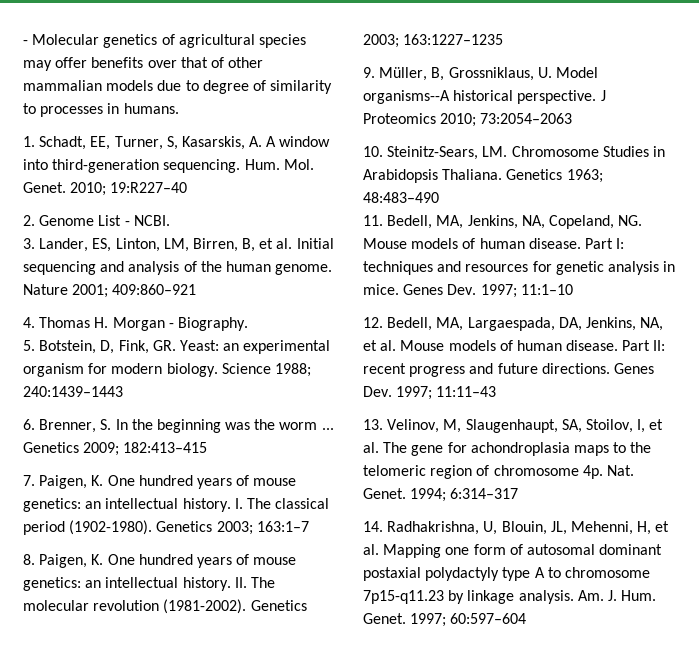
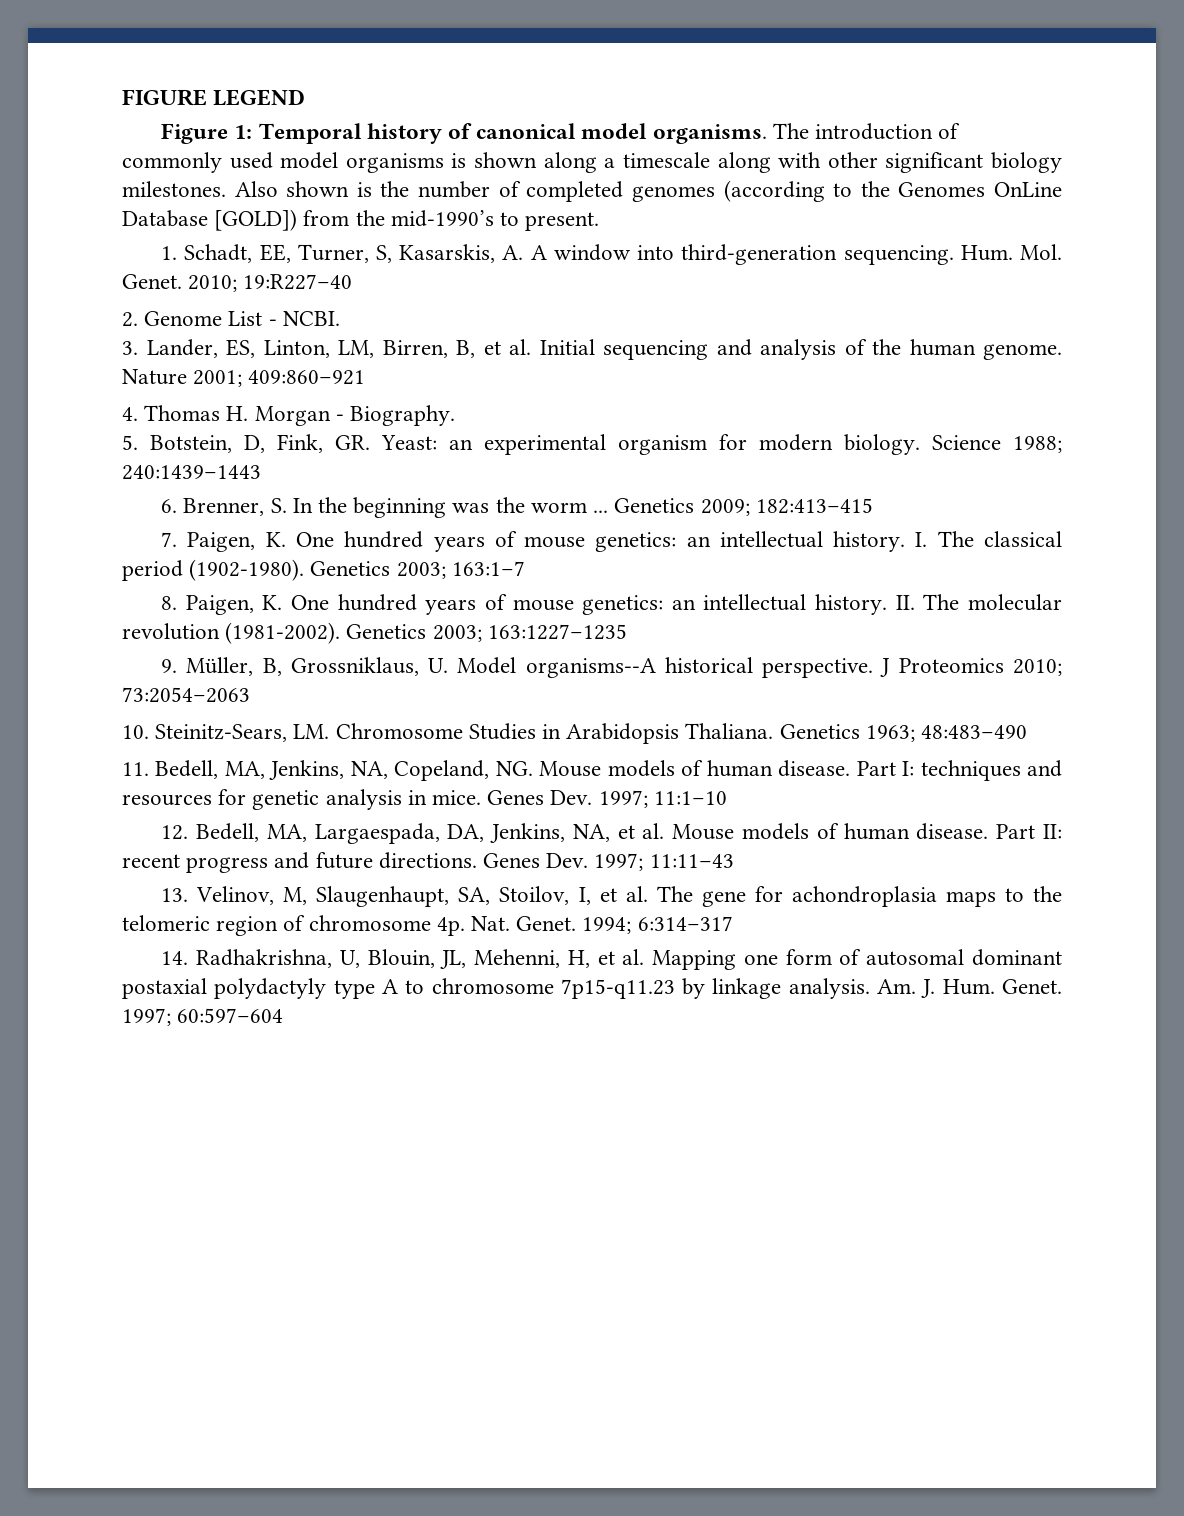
- - Molecular genetics of agricultural species may offer benefits over that of other mammalian models due to degree of similarity to processes in humans.
+ FIGURE LEGEND
+ Figure 1: Temporal history of canonical model organisms. The introduction of commonly used model organisms is shown along a timescale along with other significant biology milestones. Also shown is the number of completed genomes (according to the Genomes OnLine Database [GOLD]) from the mid-1990’s to present.

